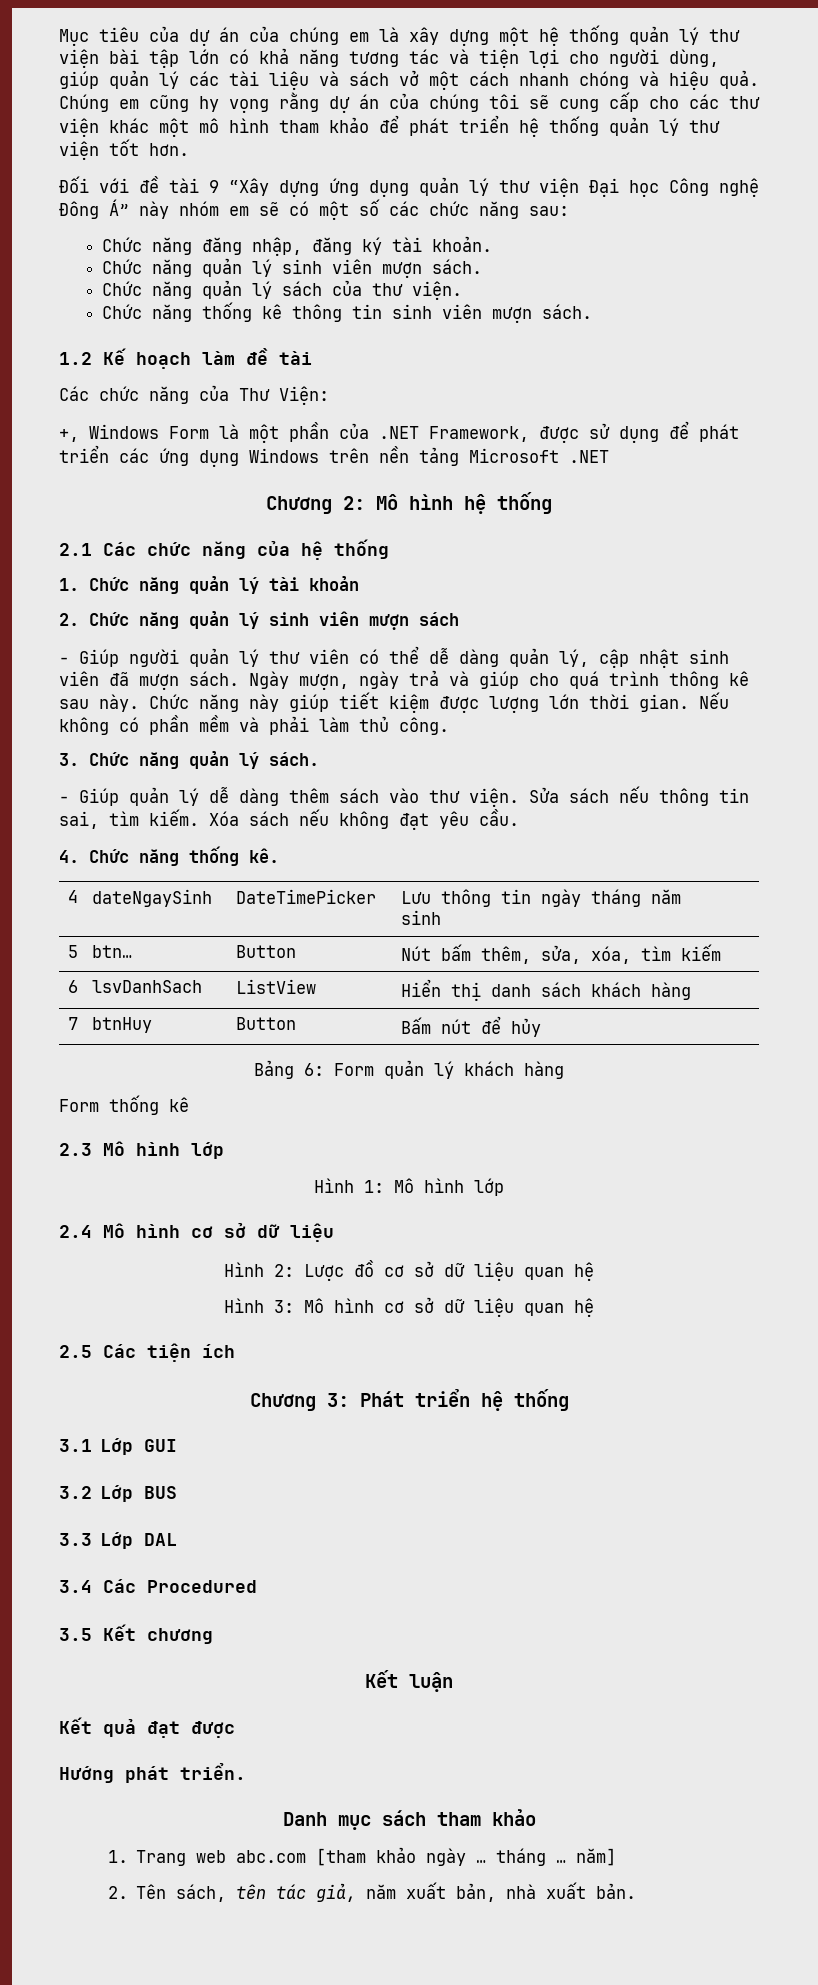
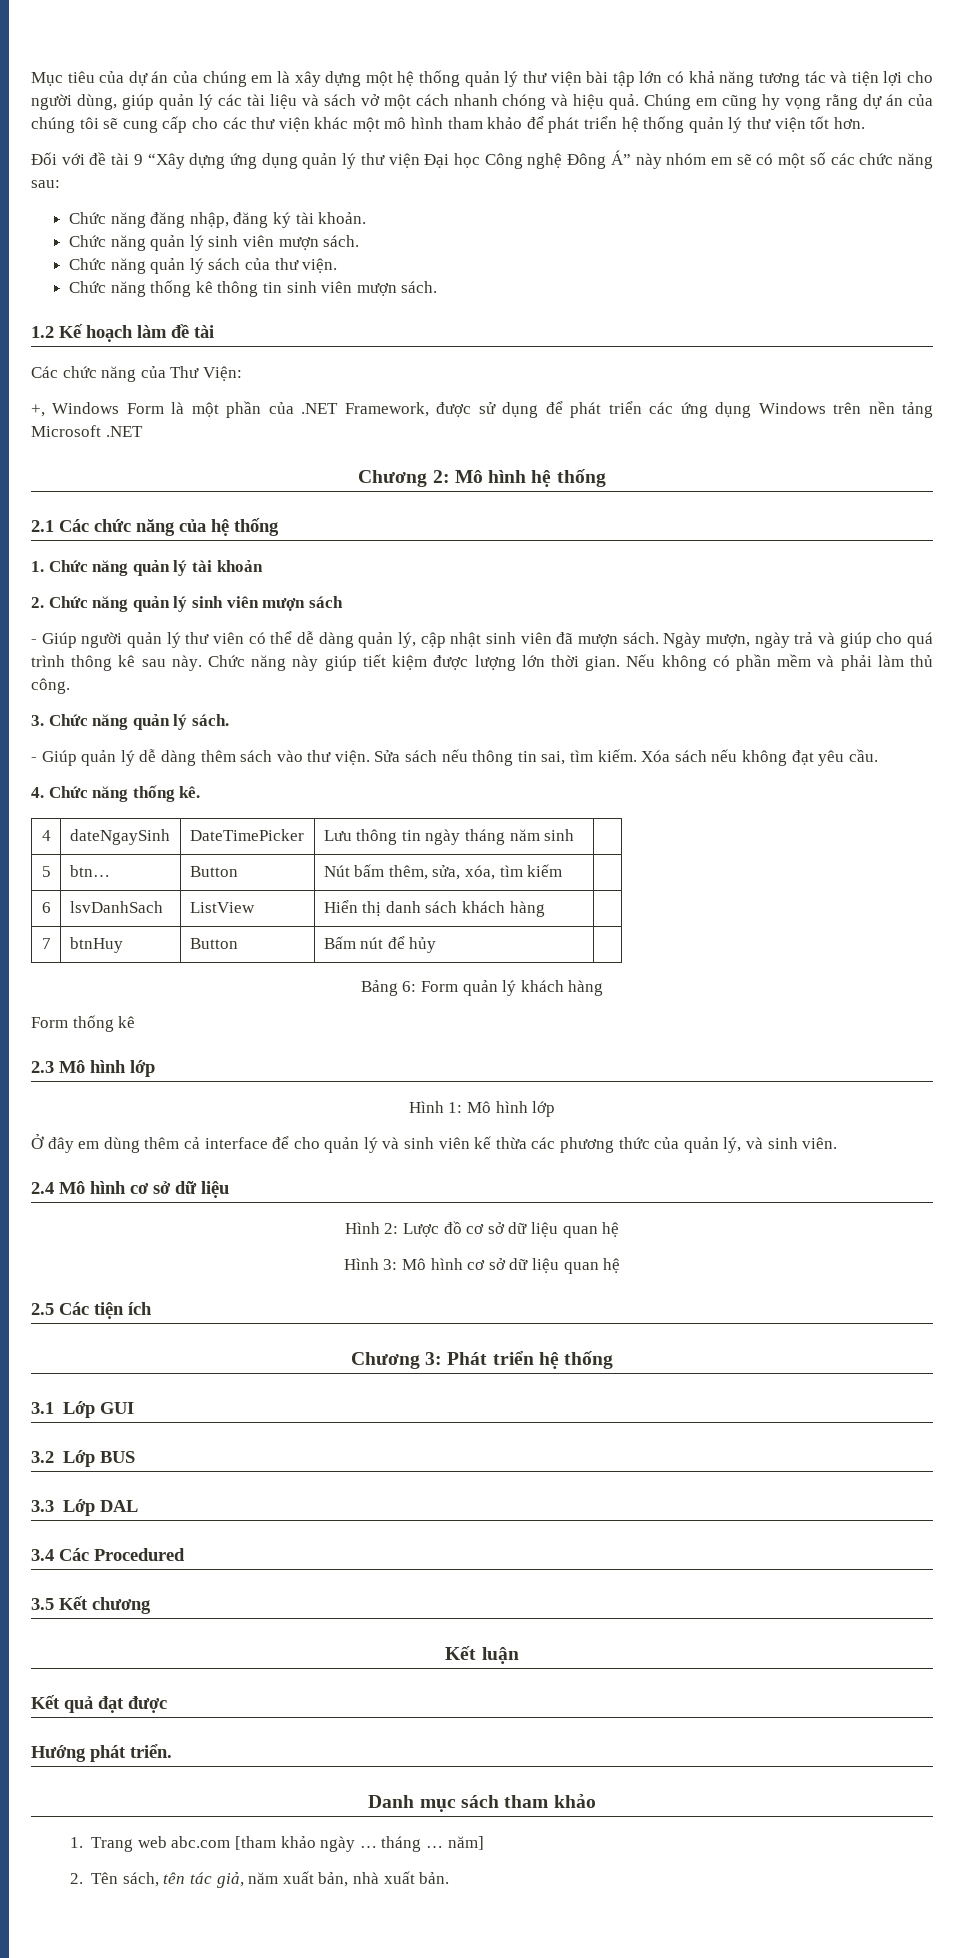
+ Ở đây em dùng thêm cả interface để cho quản lý và sinh viên kế thừa các phương thức của quản lý, và sinh viên.

